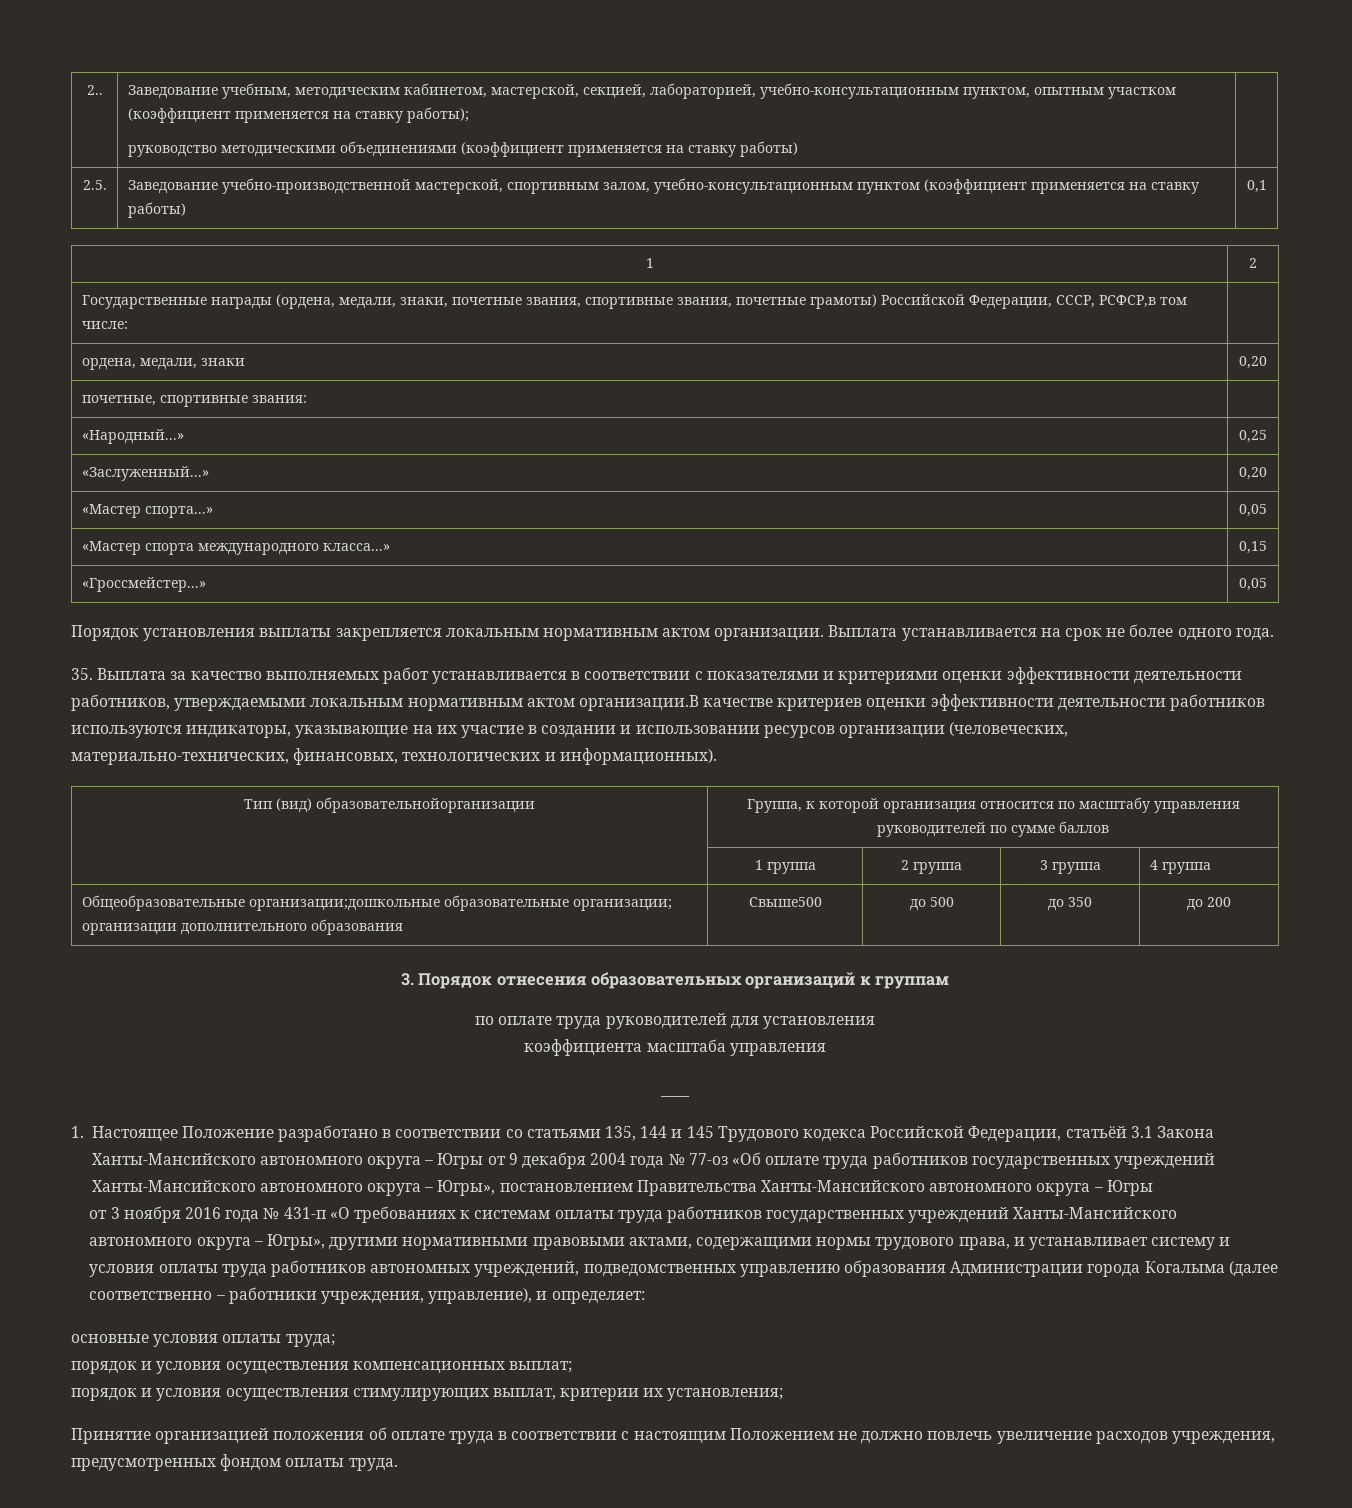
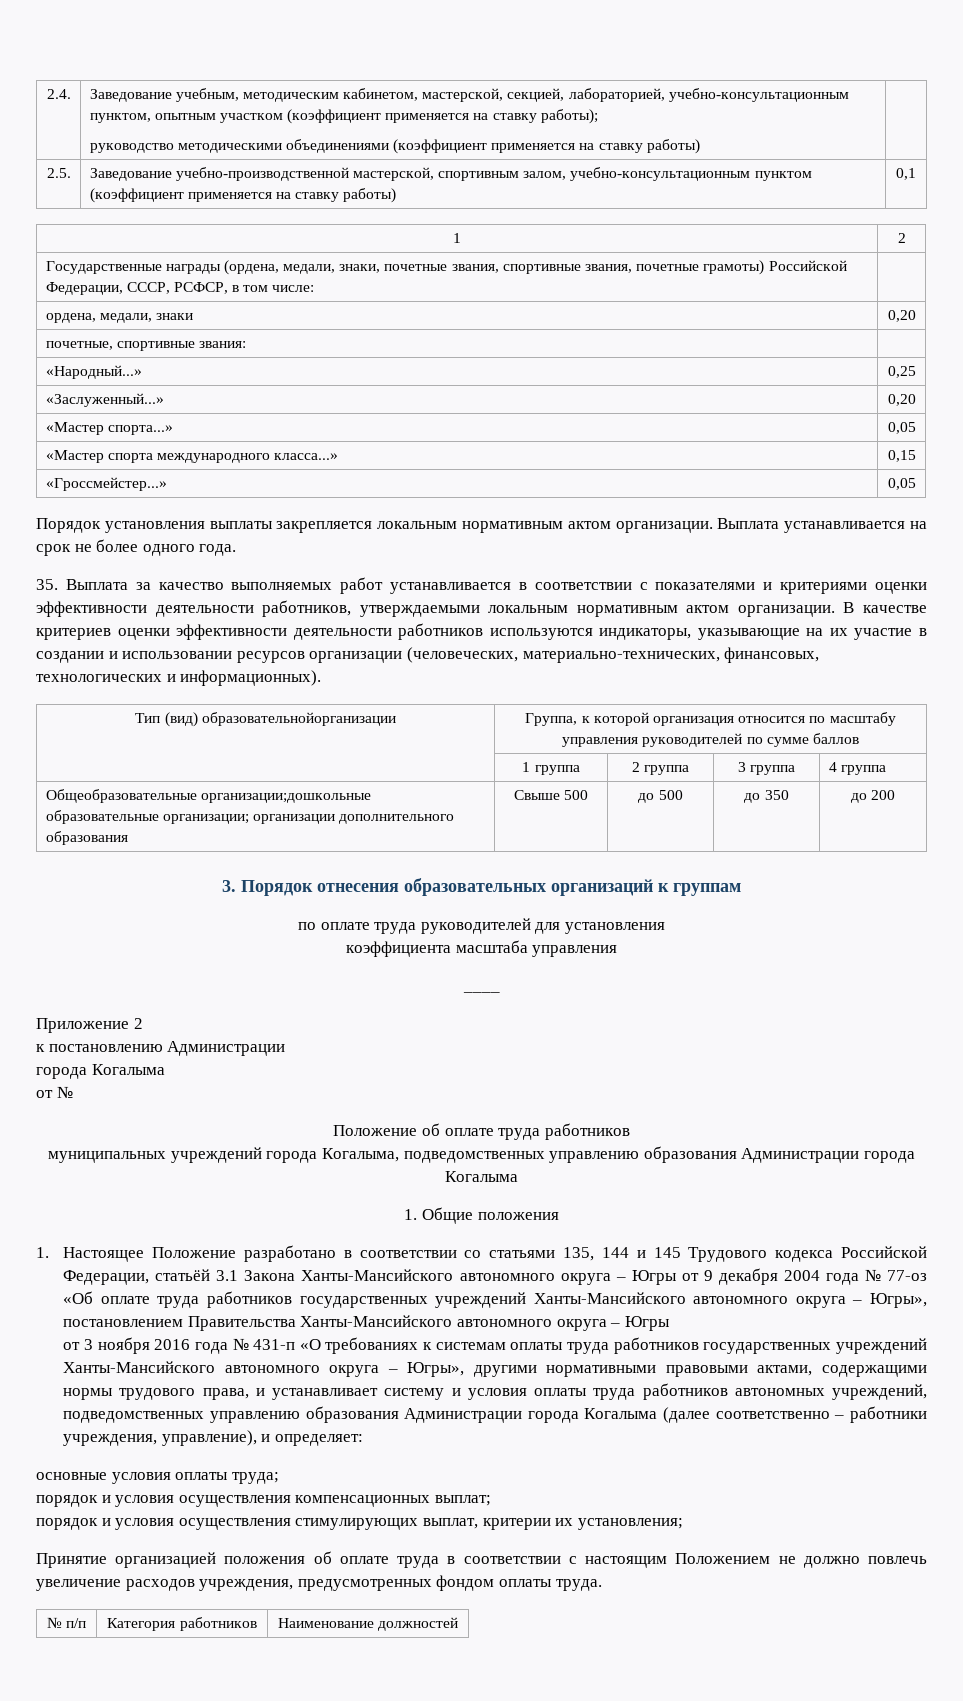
- 2.. | Заведование учебным, методическим кабинетом, мастерской, секцией, лабораторией, учебно-консультационным пунктом, опытным участком (коэффициент применяется на ставку работы);
+ 2.4. | Заведование учебным, методическим кабинетом, мастерской, секцией, лабораторией, учебно-консультационным пунктом, опытным участком (коэффициент применяется на ставку работы);
- Государственные награды (ордена, медали, знаки, почетные звания, спортивные звания, почетные грамоты) Российской Федерации, СССР, РСФСР,в том числе: |
+ Государственные награды (ордена, медали, знаки, почетные звания, спортивные звания, почетные грамоты) Российской Федерации, СССР, РСФСР, в том числе: |
- 35. Выплата за качество выполняемых работ устанавливается в соответствии с показателями и критериями оценки эффективности деятельности работников, утверждаемыми локальным нормативным актом организации.В качестве критериев оценки эффективности деятельности работников используются индикаторы, указывающие на их участие в создании и использовании ресурсов организации (человеческих, материально-технических, финансовых, технологических и информационных).
+ 35. Выплата за качество выполняемых работ устанавливается в соответствии с показателями и критериями оценки эффективности деятельности работников, утверждаемыми локальным нормативным актом организации. В качестве критериев оценки эффективности деятельности работников используются индикаторы, указывающие на их участие в создании и использовании ресурсов организации (человеческих, материально-технических, финансовых, технологических и информационных).
- Общеобразовательные организации;дошкольные образовательные организации; организации дополнительного образования | Свыше500 | до 500 | до 350 | до 200
+ Общеобразовательные организации;дошкольные образовательные организации; организации дополнительного образования | Свыше 500 | до 500 | до 350 | до 200
+ Приложение 2
+ к постановлению Администрации
+ города Когалыма
+ от №
+ Положение об оплате труда работников
+ муниципальных учреждений города Когалыма, подведомственных управлению образования Администрации города Когалыма
+ 1. Общие положения
+ № п/п | Категория работников | Наименование должностей

